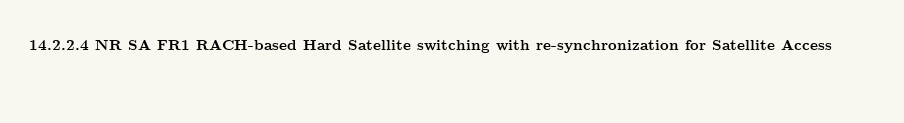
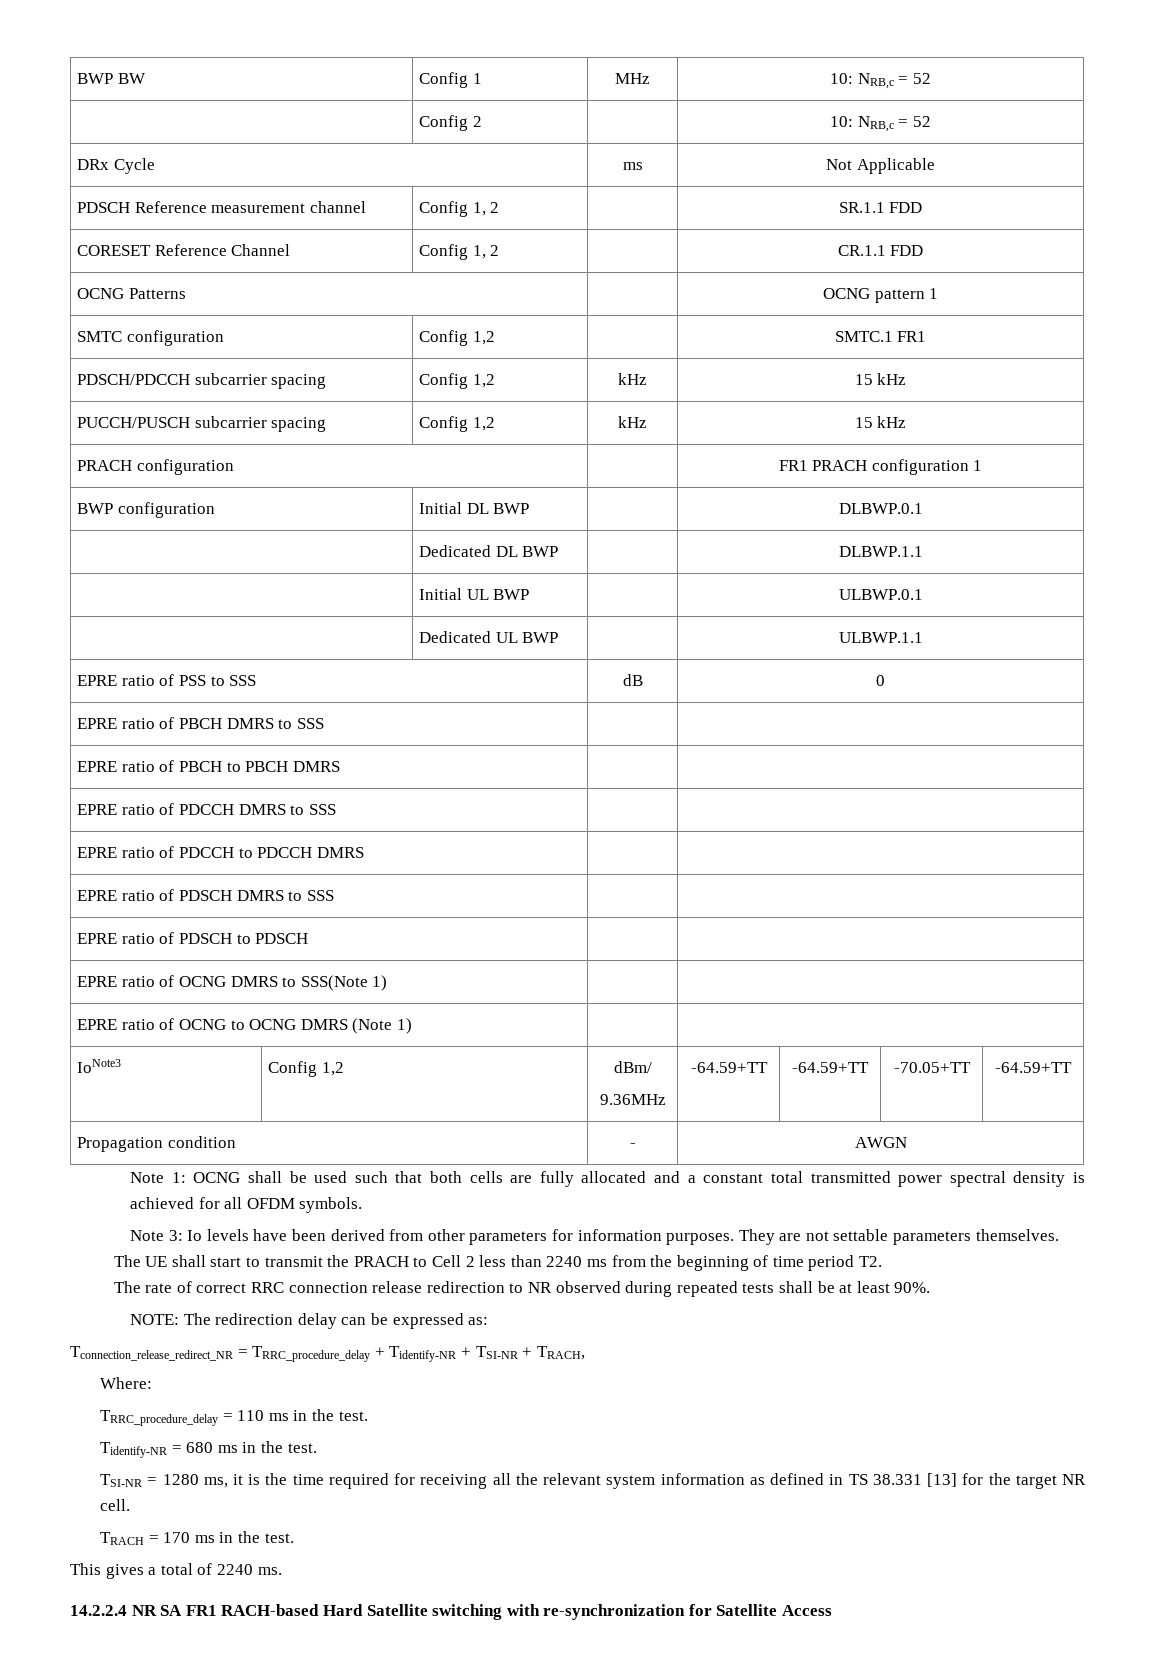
+ BWP BW | Config 1 | MHz | 10: NRB,c = 52
+ | Config 2 | | 10: NRB,c = 52
+ DRx Cycle | ms | Not Applicable
+ PDSCH Reference measurement channel | Config 1, 2 | | SR.1.1 FDD
+ CORESET Reference Channel | Config 1, 2 | | CR.1.1 FDD
+ OCNG Patterns | | OCNG pattern 1
+ SMTC configuration | Config 1,2 | | SMTC.1 FR1
+ PDSCH/PDCCH subcarrier spacing | Config 1,2 | kHz | 15 kHz
+ PUCCH/PUSCH subcarrier spacing | Config 1,2 | kHz | 15 kHz
+ PRACH configuration | | FR1 PRACH configuration 1
+ BWP configuration | Initial DL BWP | | DLBWP.0.1
+ | Dedicated DL BWP | | DLBWP.1.1
+ | Initial UL BWP | | ULBWP.0.1
+ | Dedicated UL BWP | | ULBWP.1.1
+ EPRE ratio of PSS to SSS | dB | 0
+ EPRE ratio of PBCH DMRS to SSS | |
+ EPRE ratio of PBCH to PBCH DMRS | |
+ EPRE ratio of PDCCH DMRS to SSS | |
+ EPRE ratio of PDCCH to PDCCH DMRS | |
+ EPRE ratio of PDSCH DMRS to SSS | |
+ EPRE ratio of PDSCH to PDSCH | |
+ EPRE ratio of OCNG DMRS to SSS(Note 1) | |
+ EPRE ratio of OCNG to OCNG DMRS (Note 1) | |
+ IoNote3 | Config 1,2 | dBm/
+ 9.36MHz | -64.59+TT | -64.59+TT | -70.05+TT | -64.59+TT
+ Propagation condition | - | AWGN
+ Note 1: OCNG shall be used such that both cells are fully allocated and a constant total transmitted power spectral density is achieved for all OFDM symbols.
+ Note 3: Io levels have been derived from other parameters for information purposes. They are not settable parameters themselves.
+ The UE shall start to transmit the PRACH to Cell 2 less than 2240 ms from the beginning of time period T2.
+ The rate of correct RRC connection release redirection to NR observed during repeated tests shall be at least 90%.
+ NOTE: The redirection delay can be expressed as:
+ Tconnection_release_redirect_NR = TRRC_procedure_delay + Tidentify-NR + TSI-NR + TRACH,
+ Where:
+ TRRC_procedure_delay = 110 ms in the test.
+ Tidentify-NR = 680 ms in the test.
+ TSI-NR = 1280 ms, it is the time required for receiving all the relevant system information as defined in TS 38.331 [13] for the target NR cell.
+ TRACH = 170 ms in the test.
+ This gives a total of 2240 ms.

